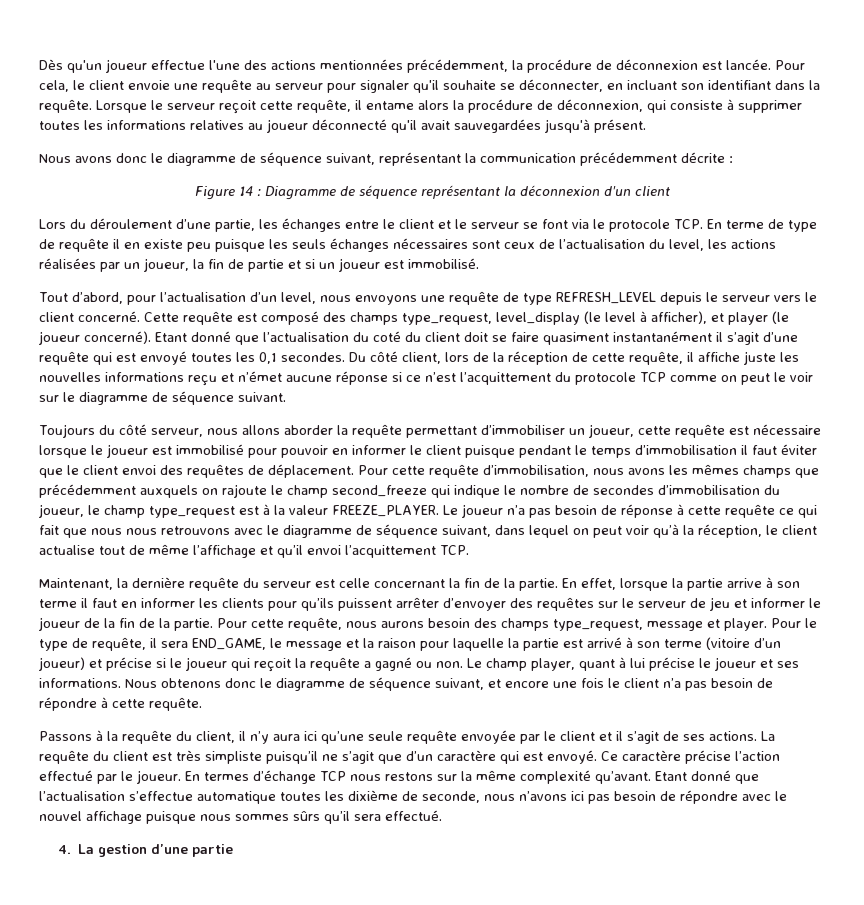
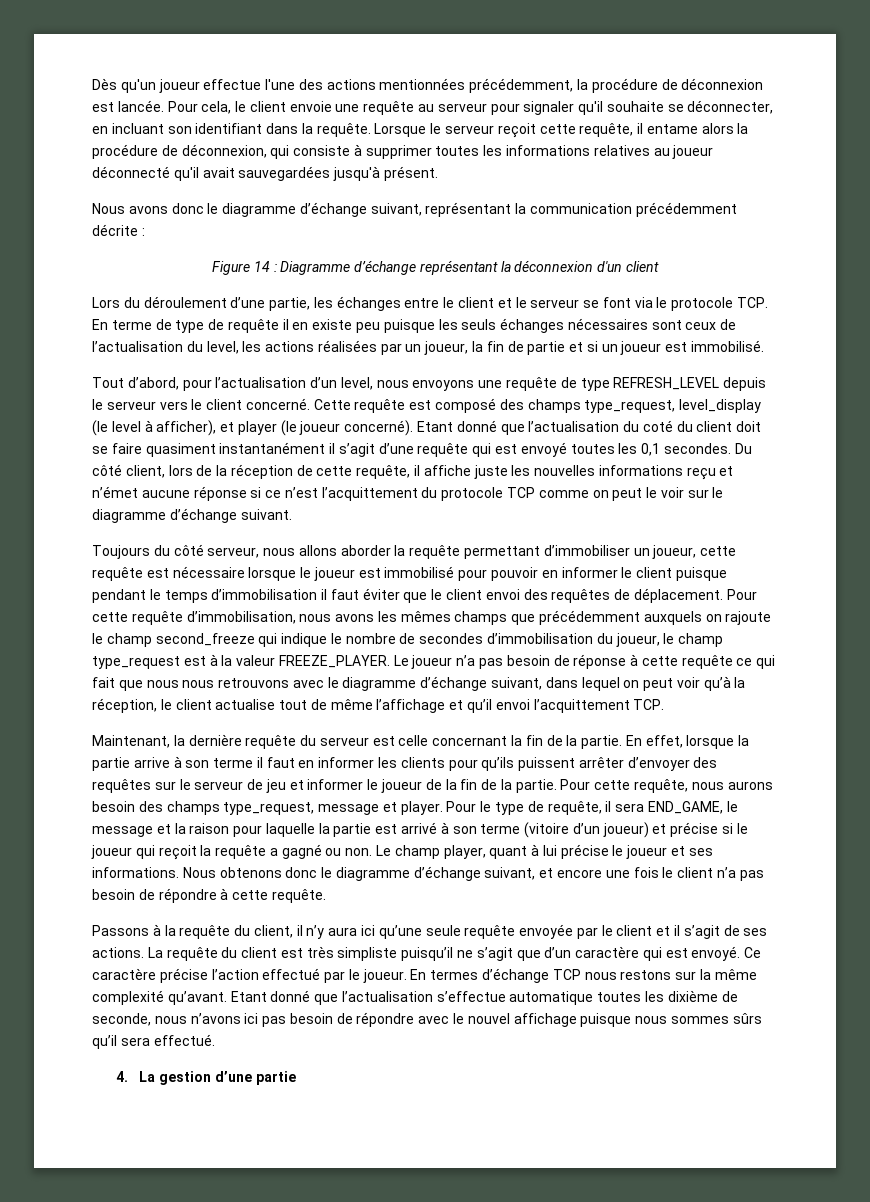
- Nous avons donc le diagramme de séquence suivant, représentant la communication précédemment décrite :
+ Nous avons donc le diagramme d’échange suivant, représentant la communication précédemment décrite :
- Figure 14 : Diagramme de séquence représentant la déconnexion d'un client
+ Figure 14 : Diagramme d’échange représentant la déconnexion d'un client
- Du côté client, lors de la réception de cette requête, il affiche juste les nouvelles informations reçu et n’émet aucune réponse si ce n’est l’acquittement du protocole TCP comme on peut le voir sur le diagramme de séquence suivant.
+ Du côté client, lors de la réception de cette requête, il affiche juste les nouvelles informations reçu et n’émet aucune réponse si ce n’est l’acquittement du protocole TCP comme on peut le voir sur le diagramme d’échange suivant.
- Le joueur n’a pas besoin de réponse à cette requête ce qui fait que nous nous retrouvons avec le diagramme de séquence suivant, dans lequel on peut voir qu’à la réception, le client actualise tout de même l’affichage et qu’il envoi l’acquittement TCP.
+ Le joueur n’a pas besoin de réponse à cette requête ce qui fait que nous nous retrouvons avec le diagramme d’échange suivant, dans lequel on peut voir qu’à la réception, le client actualise tout de même l’affichage et qu’il envoi l’acquittement TCP.
- Nous obtenons donc le diagramme de séquence suivant, et encore une fois le client n’a pas besoin de répondre à cette requête.
+ Nous obtenons donc le diagramme d’échange suivant, et encore une fois le client n’a pas besoin de répondre à cette requête.

